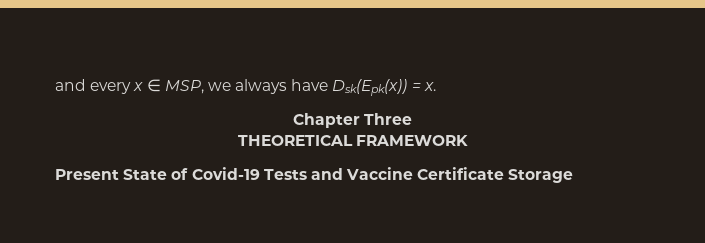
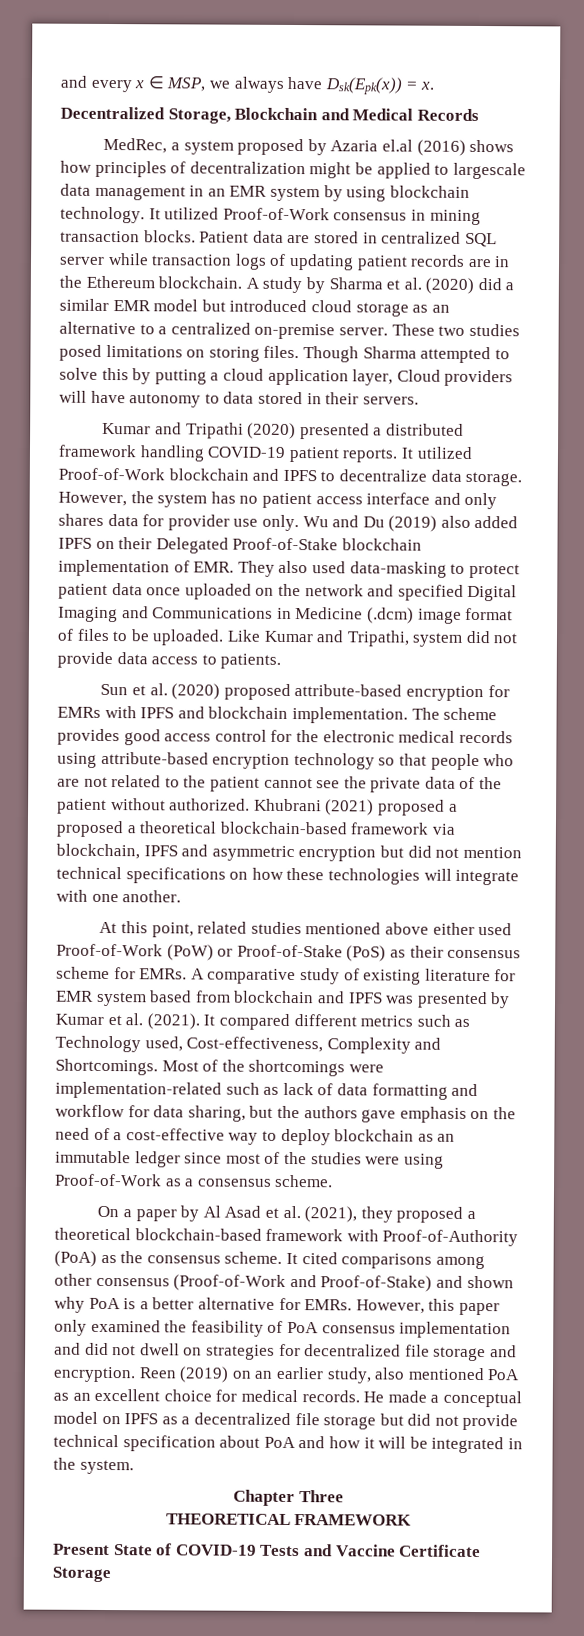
+ Decentralized Storage, Blockchain and Medical Records
+ MedRec, a system proposed by Azaria el.al (2016) shows how principles of decentralization might be applied to largescale data management in an EMR system by using blockchain technology. It utilized Proof-of-Work consensus in mining transaction blocks. Patient data are stored in centralized SQL server while transaction logs of updating patient records are in the Ethereum blockchain. A study by Sharma et al. (2020) did a similar EMR model but introduced cloud storage as an alternative to a centralized on-premise server. These two studies posed limitations on storing files. Though Sharma attempted to solve this by putting a cloud application layer, Cloud providers will have autonomy to data stored in their servers.
+ Kumar and Tripathi (2020) presented a distributed framework handling COVID-19 patient reports. It utilized Proof-of-Work blockchain and IPFS to decentralize data storage. However, the system has no patient access interface and only shares data for provider use only. Wu and Du (2019) also added IPFS on their Delegated Proof-of-Stake blockchain implementation of EMR. They also used data-masking to protect patient data once uploaded on the network and specified Digital Imaging and Communications in Medicine (.dcm) image format of files to be uploaded. Like Kumar and Tripathi, system did not provide data access to patients.
+ Sun et al. (2020) proposed attribute-based encryption for EMRs with IPFS and blockchain implementation. The scheme provides good access control for the electronic medical records using attribute-based encryption technology so that people who are not related to the patient cannot see the private data of the patient without authorized. Khubrani (2021) proposed a proposed a theoretical blockchain-based framework via blockchain, IPFS and asymmetric encryption but did not mention technical specifications on how these technologies will integrate with one another.
+ At this point, related studies mentioned above either used Proof-of-Work (PoW) or Proof-of-Stake (PoS) as their consensus scheme for EMRs. A comparative study of existing literature for EMR system based from blockchain and IPFS was presented by Kumar et al. (2021). It compared different metrics such as Technology used, Cost-effectiveness, Complexity and Shortcomings. Most of the shortcomings were implementation-related such as lack of data formatting and workflow for data sharing, but the authors gave emphasis on the need of a cost-effective way to deploy blockchain as an immutable ledger since most of the studies were using Proof-of-Work as a consensus scheme.
+ On a paper by Al Asad et al. (2021), they proposed a theoretical blockchain-based framework with Proof-of-Authority (PoA) as the consensus scheme. It cited comparisons among other consensus (Proof-of-Work and Proof-of-Stake) and shown why PoA is a better alternative for EMRs. However, this paper only examined the feasibility of PoA consensus implementation and did not dwell on strategies for decentralized file storage and encryption. Reen (2019) on an earlier study, also mentioned PoA as an excellent choice for medical records. He made a conceptual model on IPFS as a decentralized file storage but did not provide technical specification about PoA and how it will be integrated in the system.
- Present State of Covid-19 Tests and Vaccine Certificate Storage
+ Present State of COVID-19 Tests and Vaccine Certificate Storage

